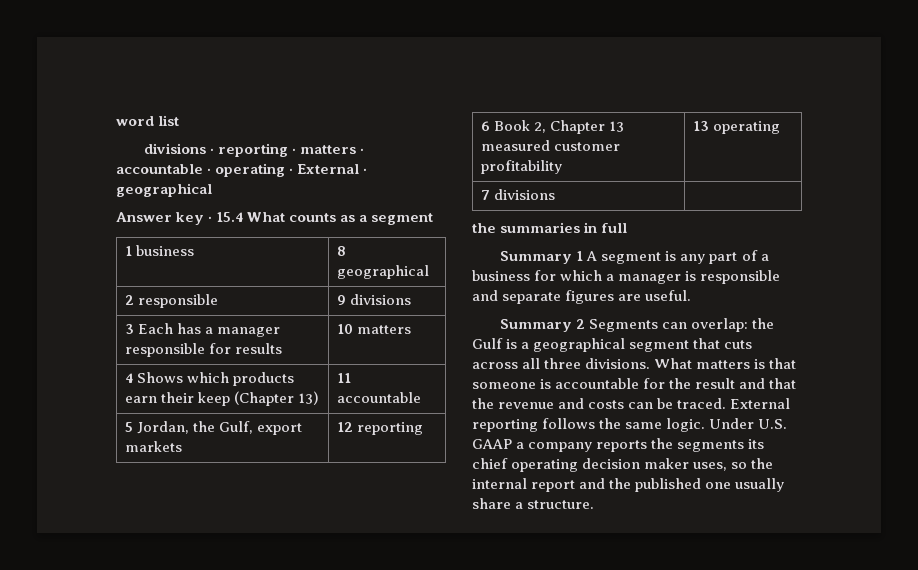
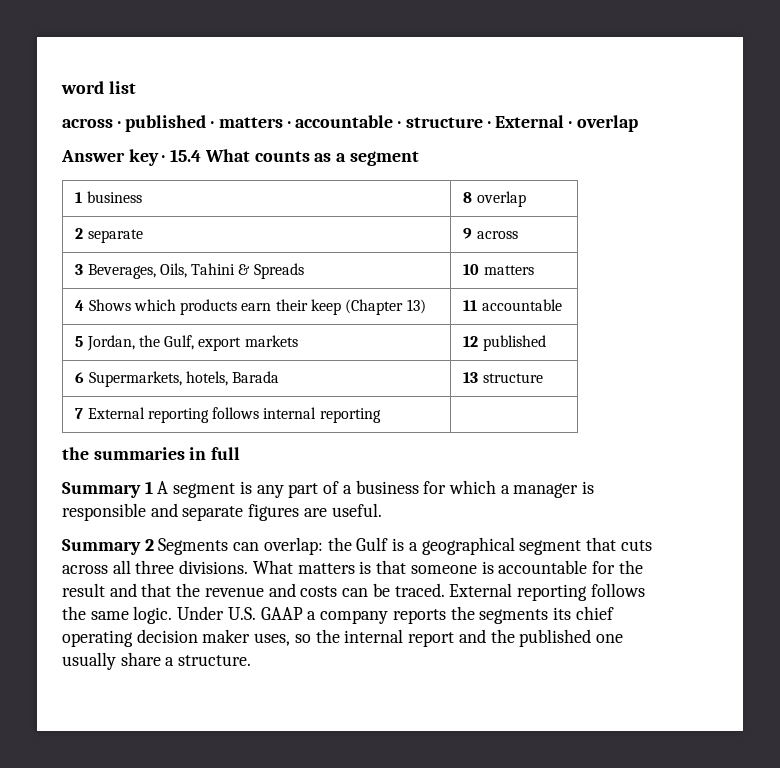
- divisions · reporting · matters · accountable · operating · External · geographical
+ across · published · matters · accountable · structure · External · overlap
- 1 business | 8 geographical
- 2 responsible | 9 divisions
+ 1 business | 8 overlap
+ 2 separate | 9 across
- 3 Each has a manager responsible for results | 10 matters
+ 3 Beverages, Oils, Tahini & Spreads | 10 matters
- 5 Jordan, the Gulf, export markets | 12 reporting
+ 5 Jordan, the Gulf, export markets | 12 published
- 6 Book 2, Chapter 13 measured customer profitability | 13 operating
+ 6 Supermarkets, hotels, Barada | 13 structure
- 7 divisions |
+ 7 External reporting follows internal reporting |

